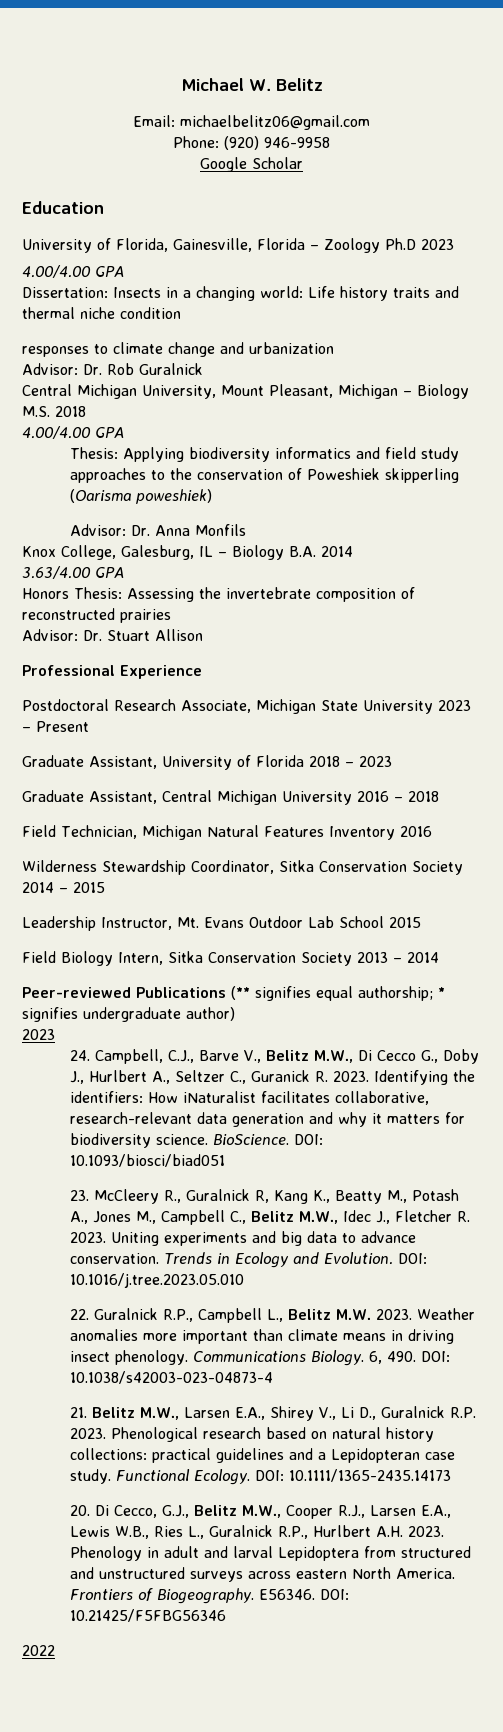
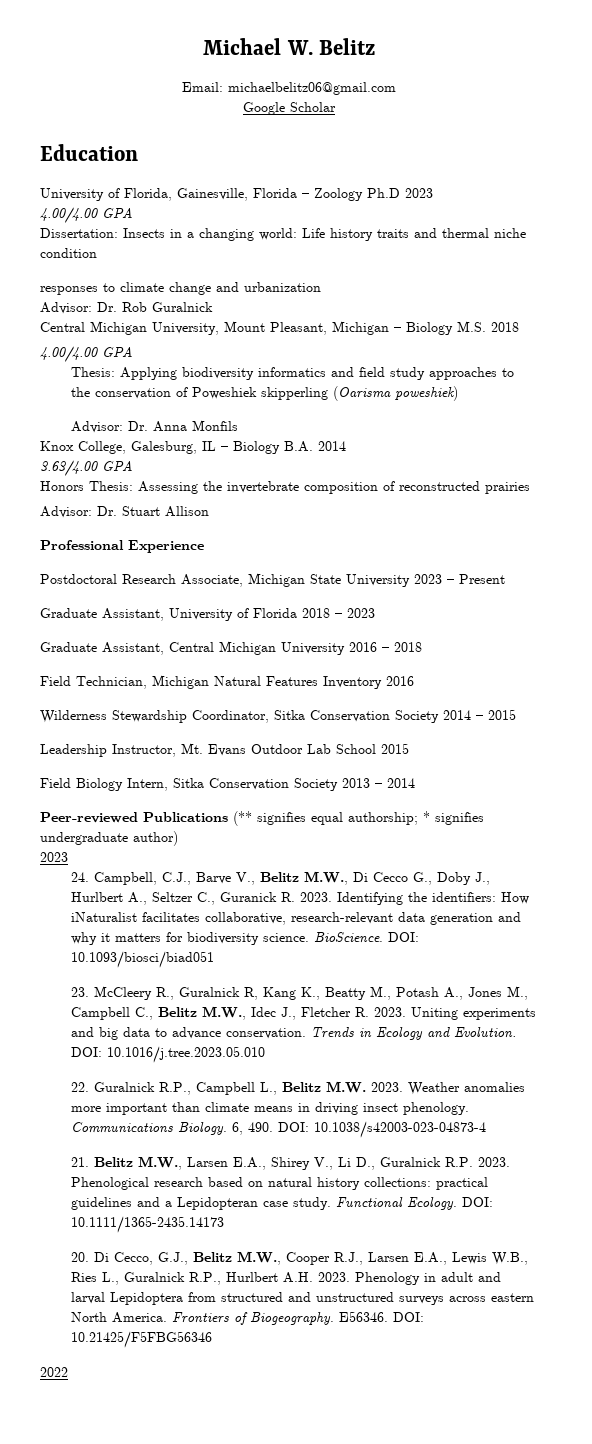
- Phone: (920) 946-9958

